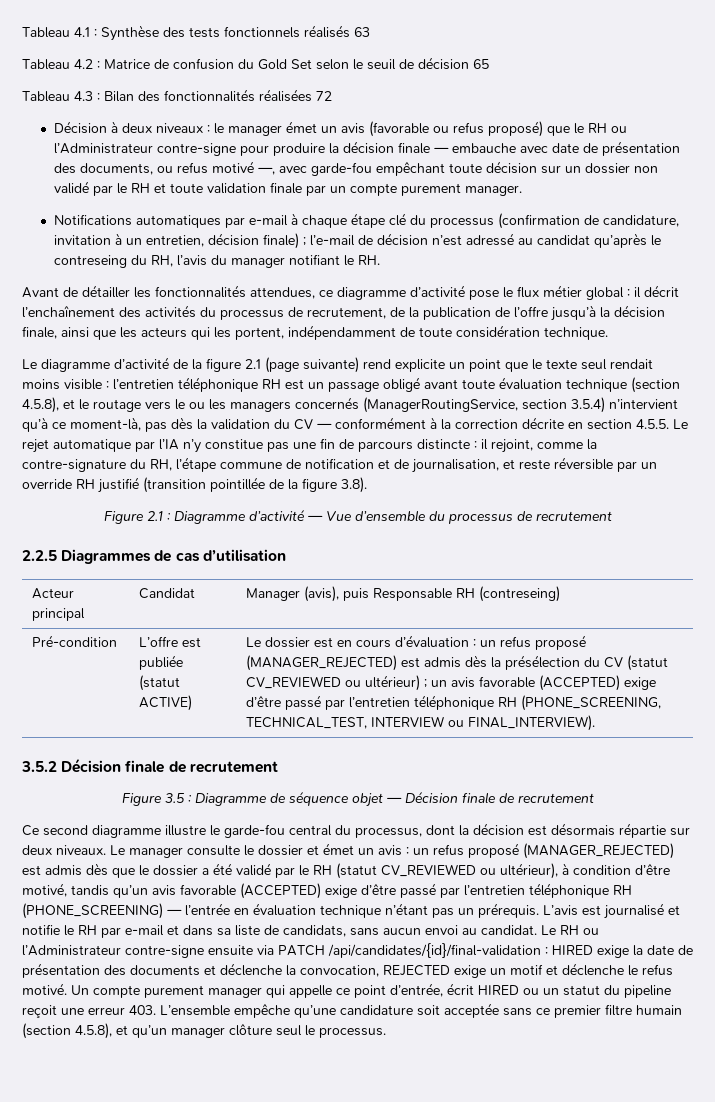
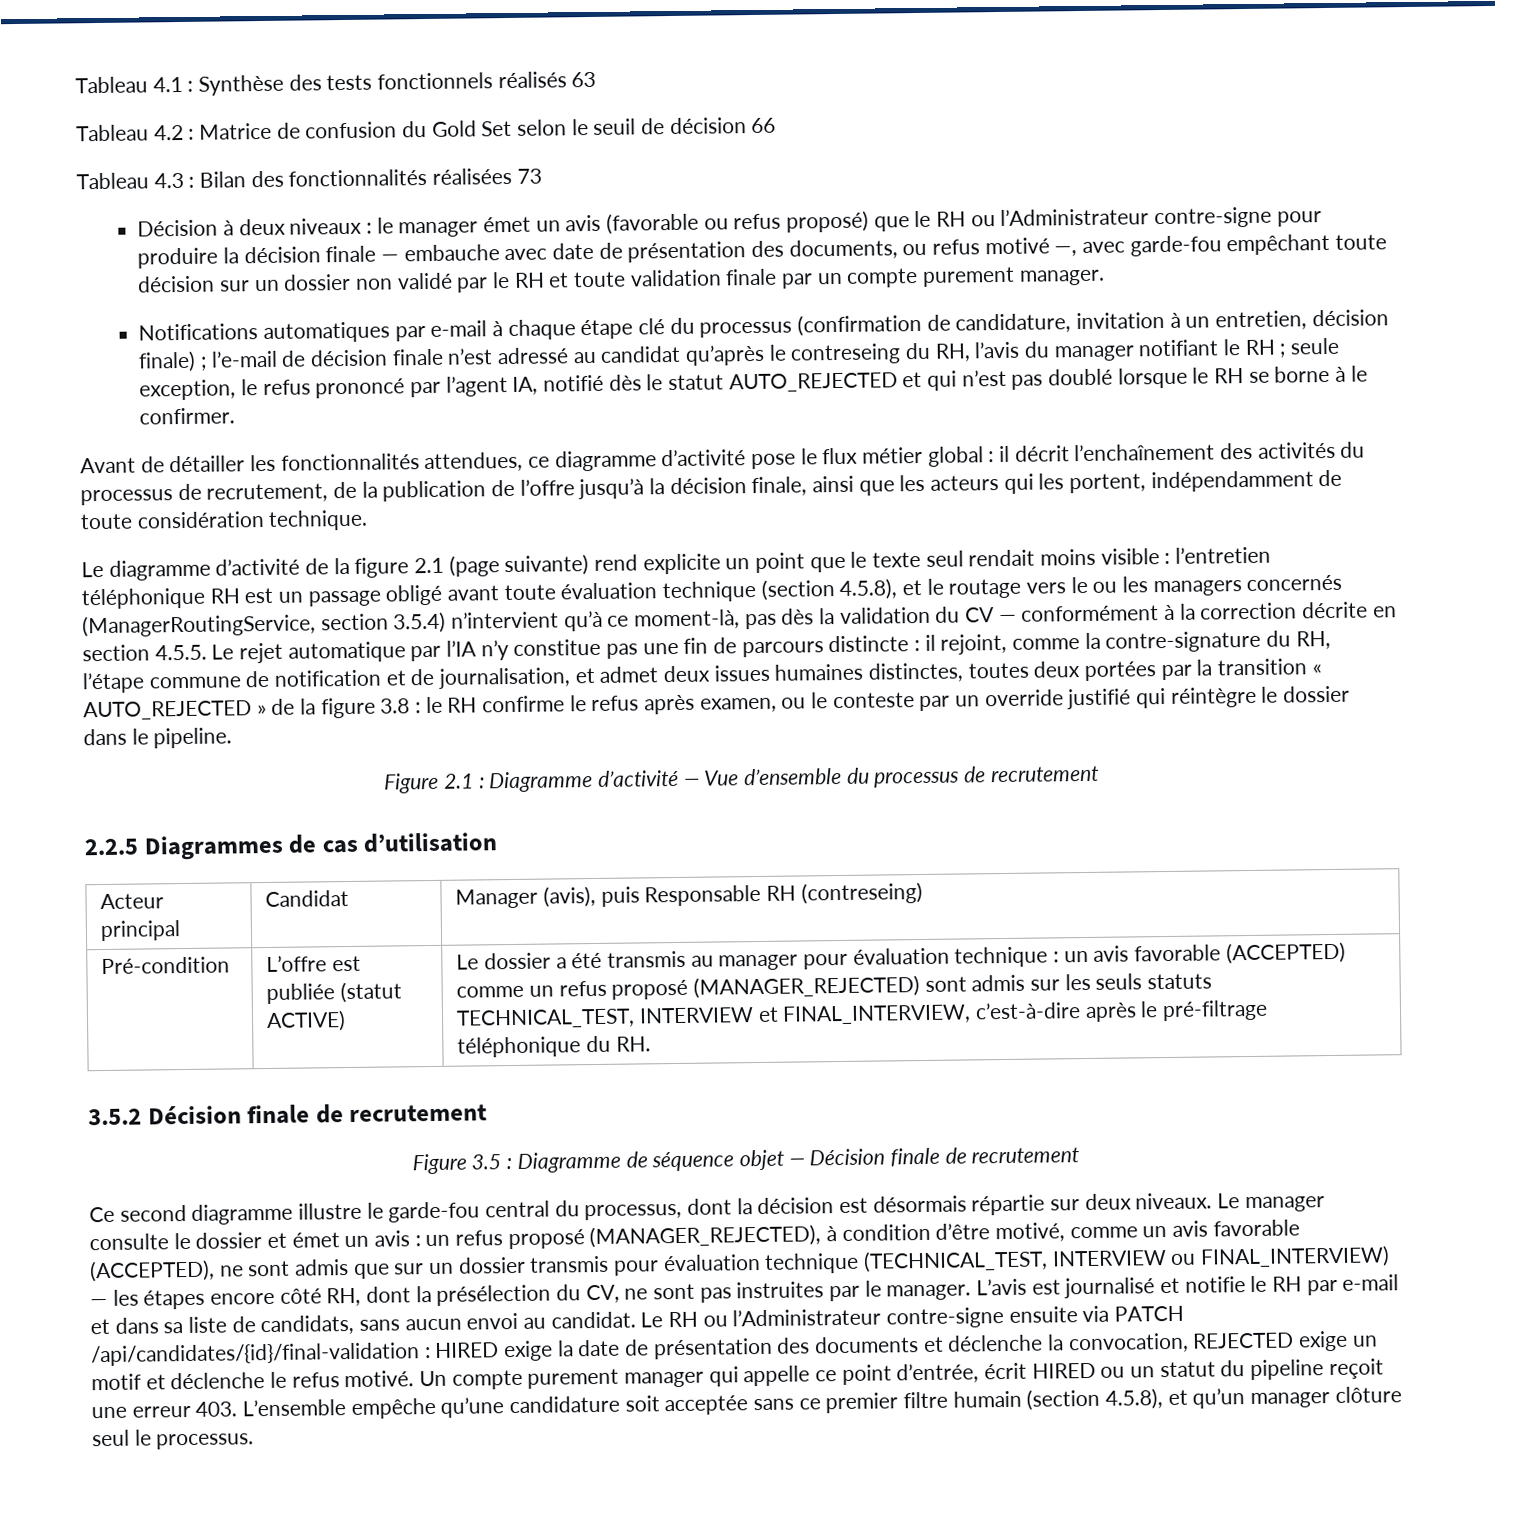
- Tableau 4.2 : Matrice de confusion du Gold Set selon le seuil de décision 65
+ Tableau 4.2 : Matrice de confusion du Gold Set selon le seuil de décision 66
- Tableau 4.3 : Bilan des fonctionnalités réalisées 72
+ Tableau 4.3 : Bilan des fonctionnalités réalisées 73
- Notifications automatiques par e-mail à chaque étape clé du processus (confirmation de candidature, invitation à un entretien, décision finale) ; l’e-mail de décision n’est adressé au candidat qu’après le contreseing du RH, l’avis du manager notifiant le RH.
+ Notifications automatiques par e-mail à chaque étape clé du processus (confirmation de candidature, invitation à un entretien, décision finale) ; l’e-mail de décision finale n’est adressé au candidat qu’après le contreseing du RH, l’avis du manager notifiant le RH ; seule exception, le refus prononcé par l’agent IA, notifié dès le statut AUTO_REJECTED et qui n’est pas doublé lorsque le RH se borne à le confirmer.
- il rejoint, comme la contre-signature du RH, l’étape commune de notification et de journalisation, et reste réversible par un override RH justifié (transition pointillée de la figure 3.8).
+ il rejoint, comme la contre-signature du RH, l’étape commune de notification et de journalisation, et admet deux issues humaines distinctes, toutes deux portées par la transition « AUTO_REJECTED » de la figure 3.8 : le RH confirme le refus après examen, ou le conteste par un override justifié qui réintègre le dossier dans le pipeline.
- Le dossier est en cours d’évaluation : un refus proposé (MANAGER_REJECTED) est admis dès la présélection du CV (statut CV_REVIEWED ou ultérieur) ; un avis favorable (ACCEPTED) exige d’être passé par l’entretien téléphonique RH (PHONE_SCREENING, TECHNICAL_TEST, INTERVIEW ou FINAL_INTERVIEW).
+ Le dossier a été transmis au manager pour évaluation technique : un avis favorable (ACCEPTED) comme un refus proposé (MANAGER_REJECTED) sont admis sur les seuls statuts TECHNICAL_TEST, INTERVIEW et FINAL_INTERVIEW, c’est-à-dire après le pré-filtrage téléphonique du RH.
- Le manager consulte le dossier et émet un avis : un refus proposé (MANAGER_REJECTED) est admis dès que le dossier a été validé par le RH (statut CV_REVIEWED ou ultérieur), à condition d’être motivé, tandis qu’un avis favorable (ACCEPTED) exige d’être passé par l’entretien téléphonique RH (PHONE_SCREENING) — l’entrée en évaluation technique n’étant pas un prérequis.
+ Le manager consulte le dossier et émet un avis : un refus proposé (MANAGER_REJECTED), à condition d’être motivé, comme un avis favorable (ACCEPTED), ne sont admis que sur un dossier transmis pour évaluation technique (TECHNICAL_TEST, INTERVIEW ou FINAL_INTERVIEW) — les étapes encore côté RH, dont la présélection du CV, ne sont pas instruites par le manager.

